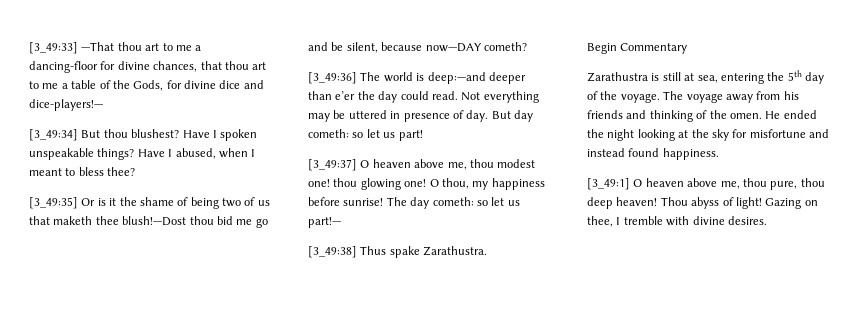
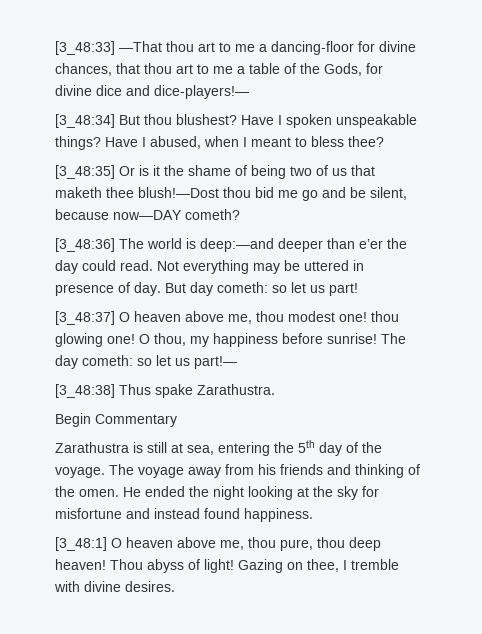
- [3_49:33] —That thou art to me a dancing-floor for divine chances, that thou art to me a table of the Gods, for divine dice and dice-players!—
+ [3_48:33] —That thou art to me a dancing-floor for divine chances, that thou art to me a table of the Gods, for divine dice and dice-players!—
- [3_49:34] But thou blushest?
+ [3_48:34] But thou blushest?
- [3_49:35] Or is it the shame of being two of us that maketh thee blush!—Dost thou bid me go and be silent, because now—DAY cometh?
+ [3_48:35] Or is it the shame of being two of us that maketh thee blush!—Dost thou bid me go and be silent, because now—DAY cometh?
- [3_49:36] The world is deep:—and deeper than e’er the day could read.
+ [3_48:36] The world is deep:—and deeper than e’er the day could read.
- [3_49:37] O heaven above me, thou modest one! thou glowing one!
+ [3_48:37] O heaven above me, thou modest one! thou glowing one!
- [3_49:38] Thus spake Zarathustra.
+ [3_48:38] Thus spake Zarathustra.
- [3_49:1] O heaven above me, thou pure, thou deep heaven!
+ [3_48:1] O heaven above me, thou pure, thou deep heaven!

